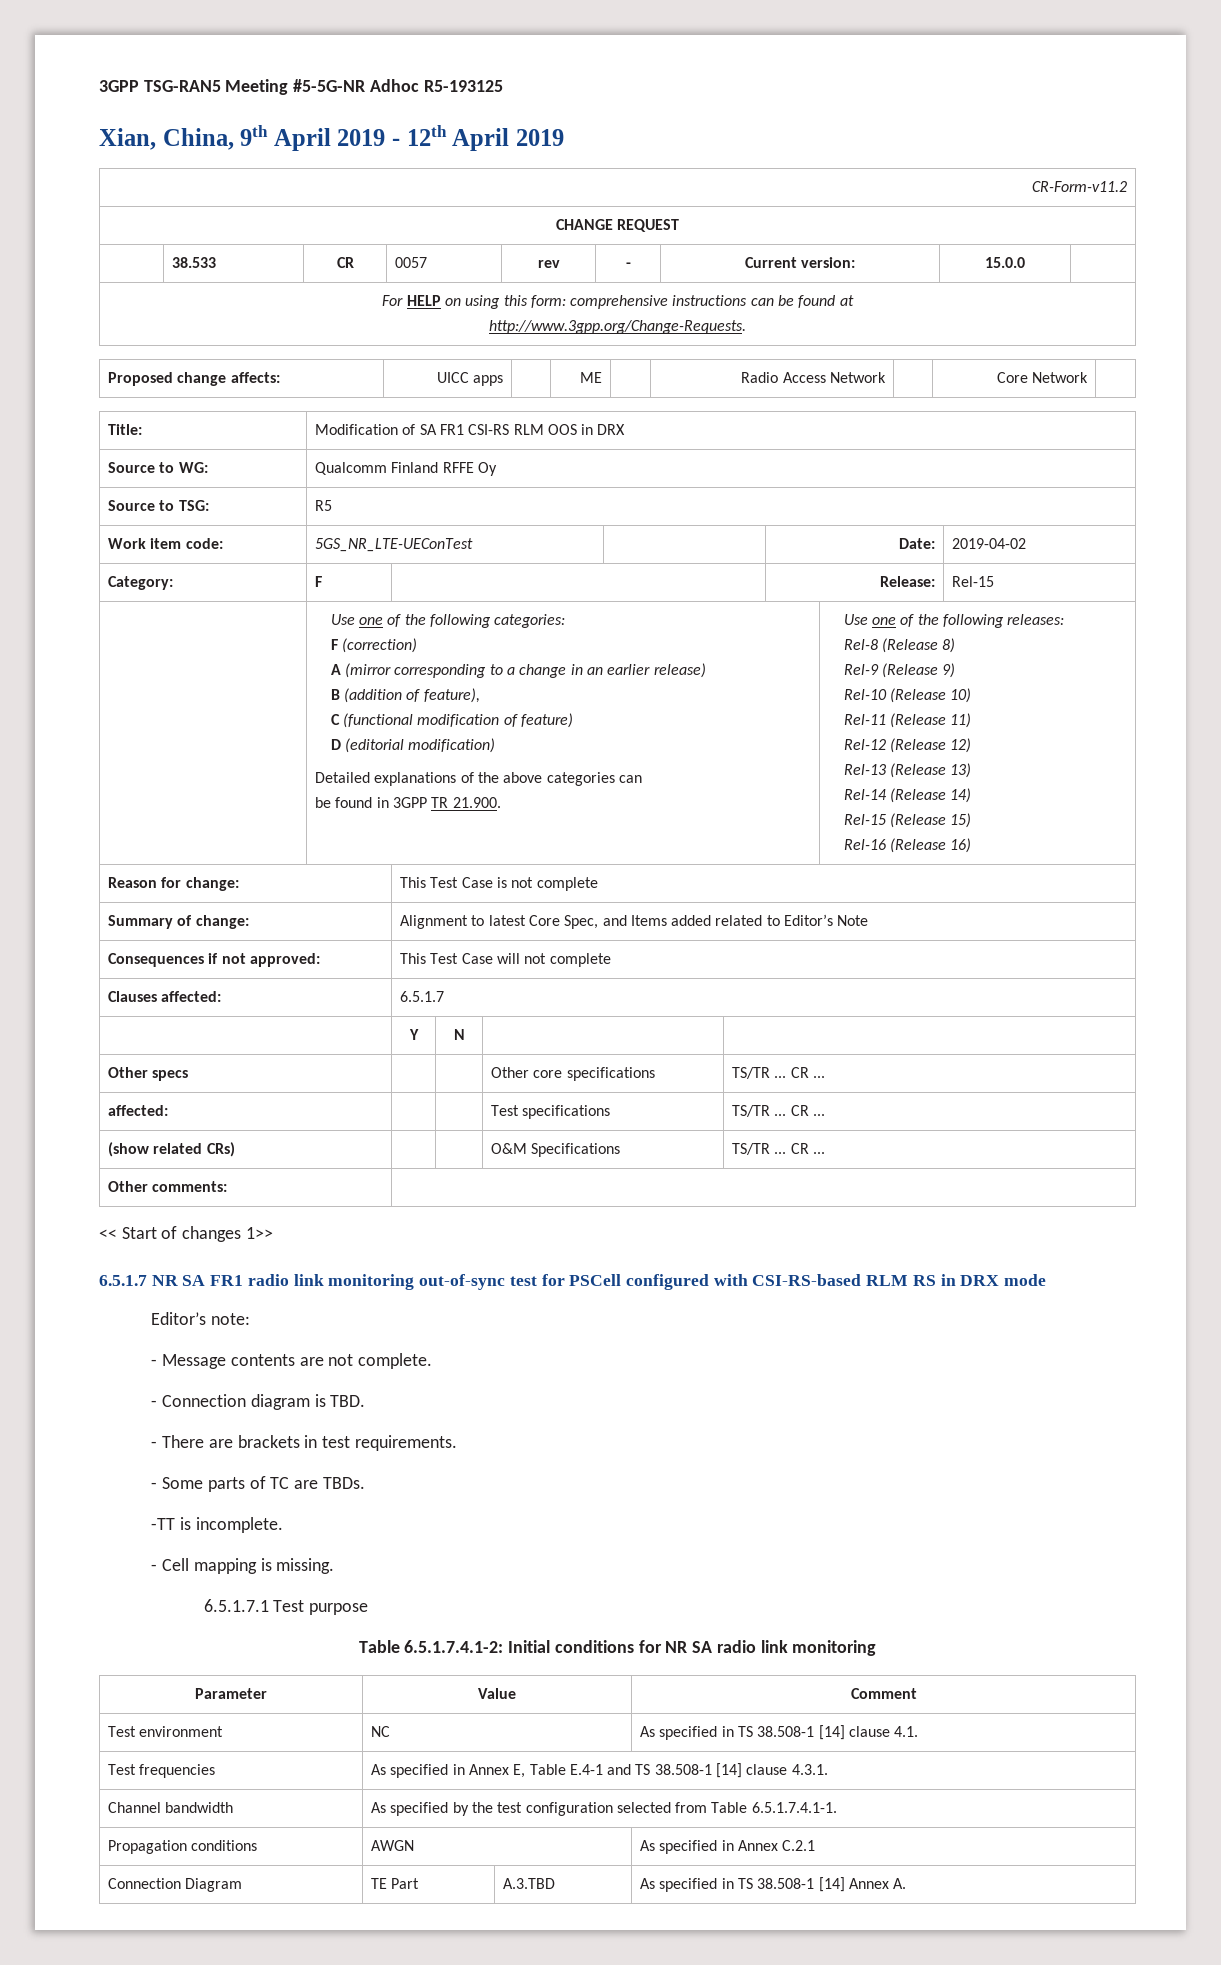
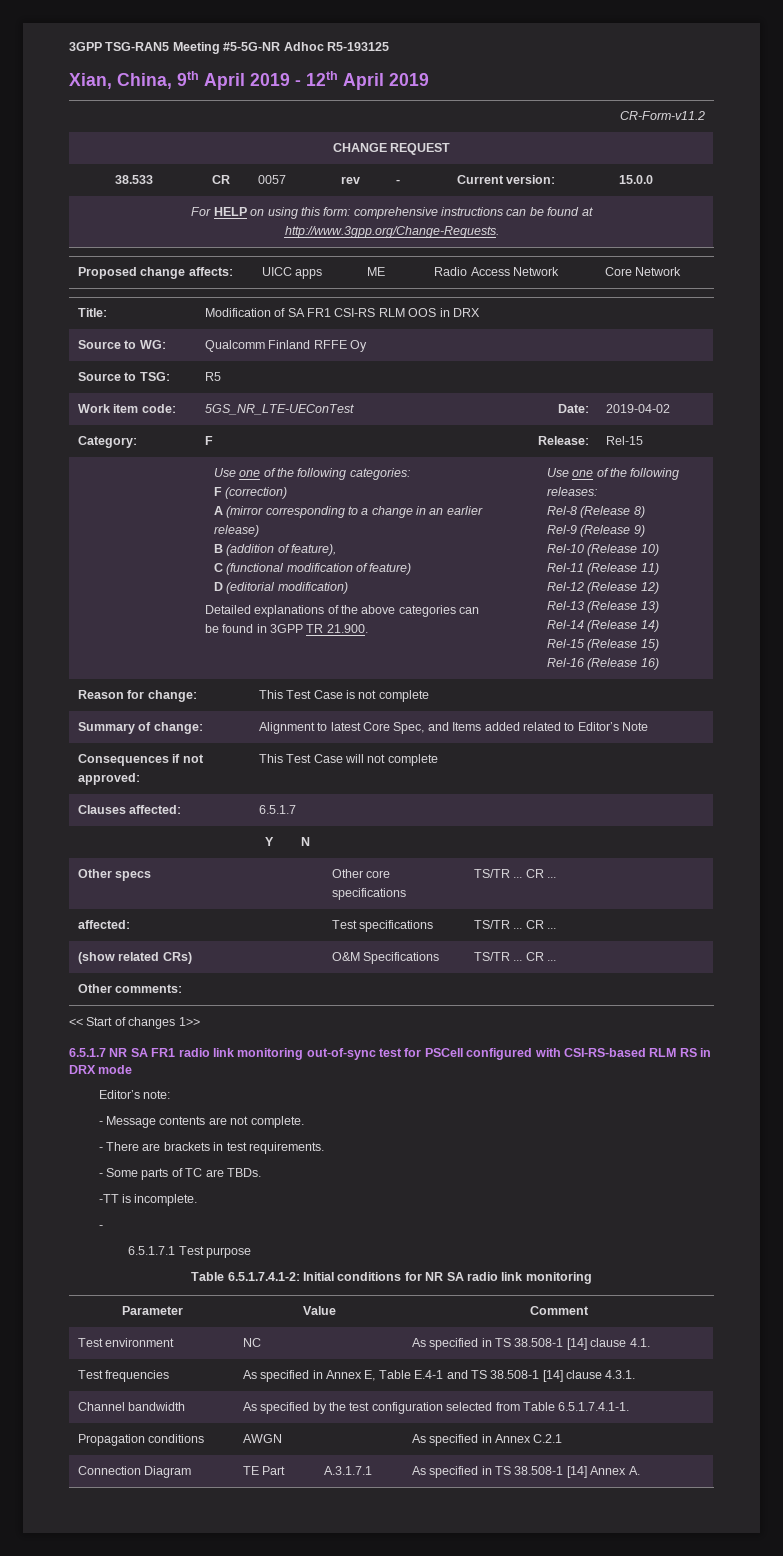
- - Connection diagram is TBD.
  -TT is incomplete.
- - Cell mapping is missing.
+ -
- Connection Diagram | TE Part | A.3.TBD | As specified in TS 38.508-1 [14] Annex A.
+ Connection Diagram | TE Part | A.3.1.7.1 | As specified in TS 38.508-1 [14] Annex A.

